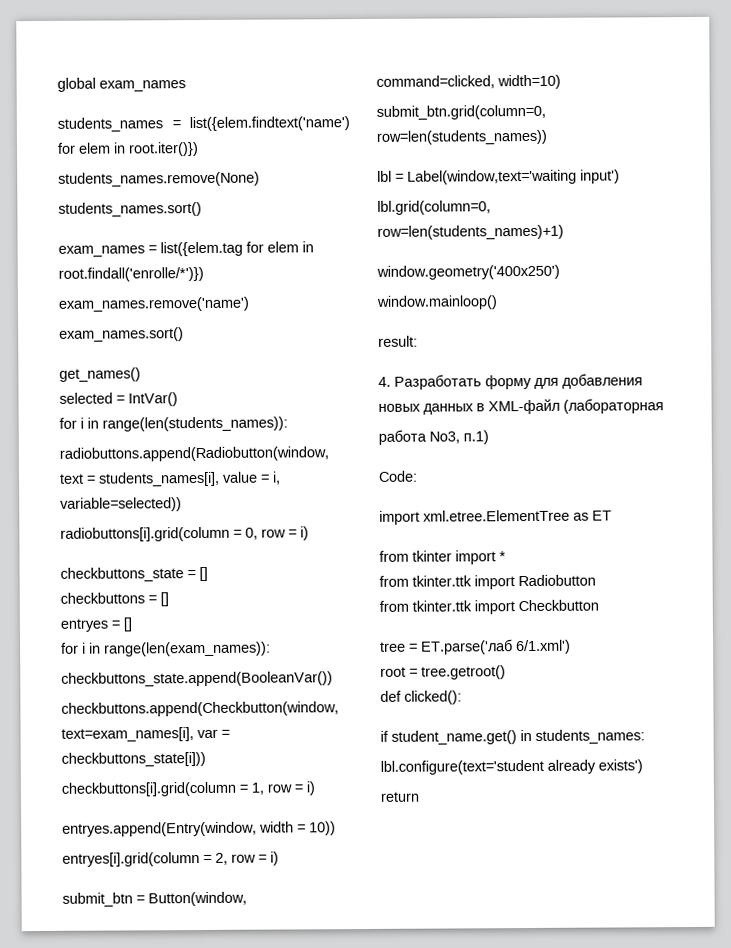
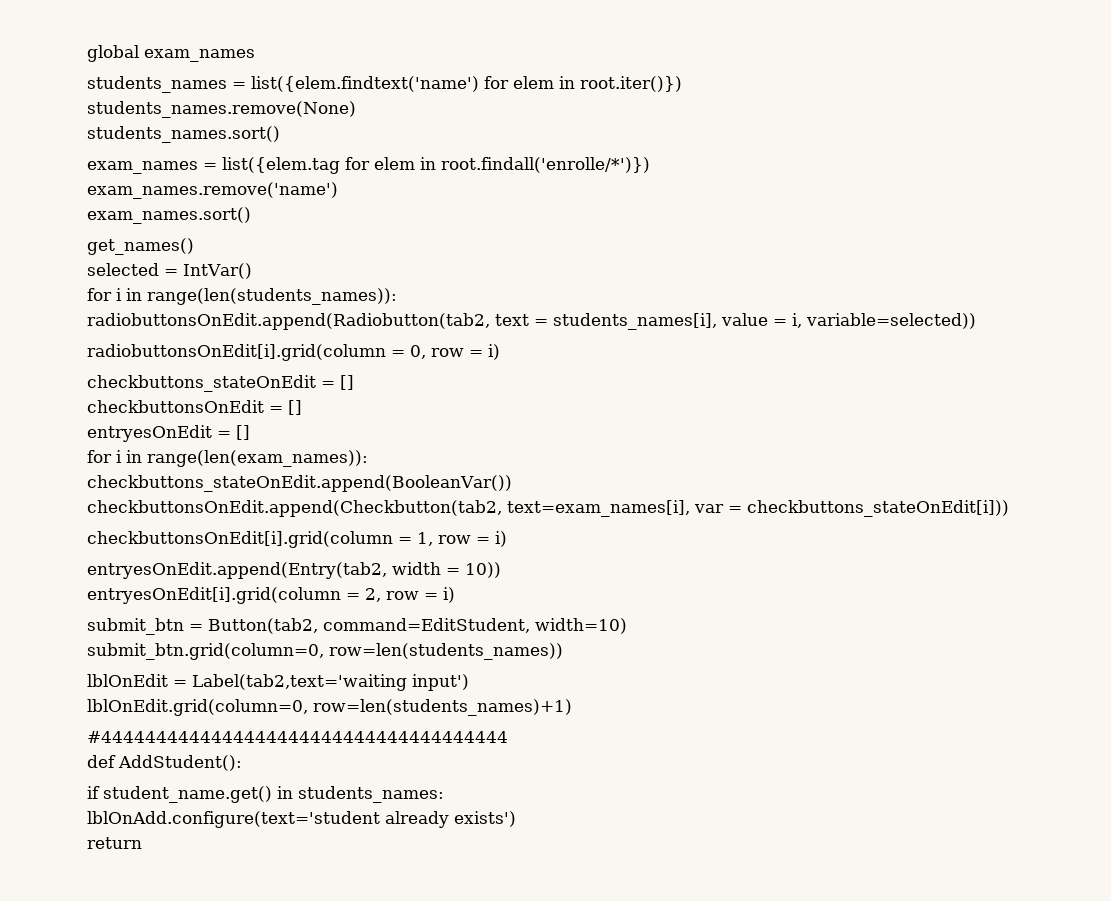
- radiobuttons.append(Radiobutton(window, text = students_names[i], value = i, variable=selected))
+ radiobuttonsOnEdit.append(Radiobutton(tab2, text = students_names[i], value = i, variable=selected))
- radiobuttons[i].grid(column = 0, row = i)
+ radiobuttonsOnEdit[i].grid(column = 0, row = i)
- checkbuttons_state = []
- checkbuttons = []
- entryes = []
+ checkbuttons_stateOnEdit = []
+ checkbuttonsOnEdit = []
+ entryesOnEdit = []
- checkbuttons_state.append(BooleanVar())
- checkbuttons.append(Checkbutton(window, text=exam_names[i], var = checkbuttons_state[i]))
- checkbuttons[i].grid(column = 1, row = i)
+ checkbuttons_stateOnEdit.append(BooleanVar())
+ checkbuttonsOnEdit.append(Checkbutton(tab2, text=exam_names[i], var = checkbuttons_stateOnEdit[i]))
+ checkbuttonsOnEdit[i].grid(column = 1, row = i)
- entryes.append(Entry(window, width = 10))
+ entryesOnEdit.append(Entry(tab2, width = 10))
- entryes[i].grid(column = 2, row = i)
+ entryesOnEdit[i].grid(column = 2, row = i)
- submit_btn = Button(window, command=clicked, width=10)
+ submit_btn = Button(tab2, command=EditStudent, width=10)
- lbl = Label(window,text='waiting input')
+ lblOnEdit = Label(tab2,text='waiting input')
- lbl.grid(column=0, row=len(students_names)+1)
+ lblOnEdit.grid(column=0, row=len(students_names)+1)
- window.geometry('400x250')
- window.mainloop()
- result:
- 4. Разработать форму для добавления новых данных в XML-файл (лабораторная
- работа No3, п.1)
- Code:
- import xml.etree.ElementTree as ET
- from tkinter import *
- from tkinter.ttk import Radiobutton
- from tkinter.ttk import Checkbutton
- tree = ET.parse('лаб 6/1.xml')
- root = tree.getroot()
+ #4444444444444444444444444444444444444
- def clicked():
+ def AddStudent():
- lbl.configure(text='student already exists')
+ lblOnAdd.configure(text='student already exists')

